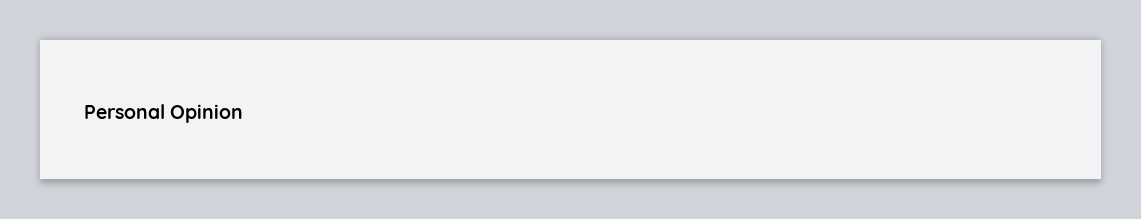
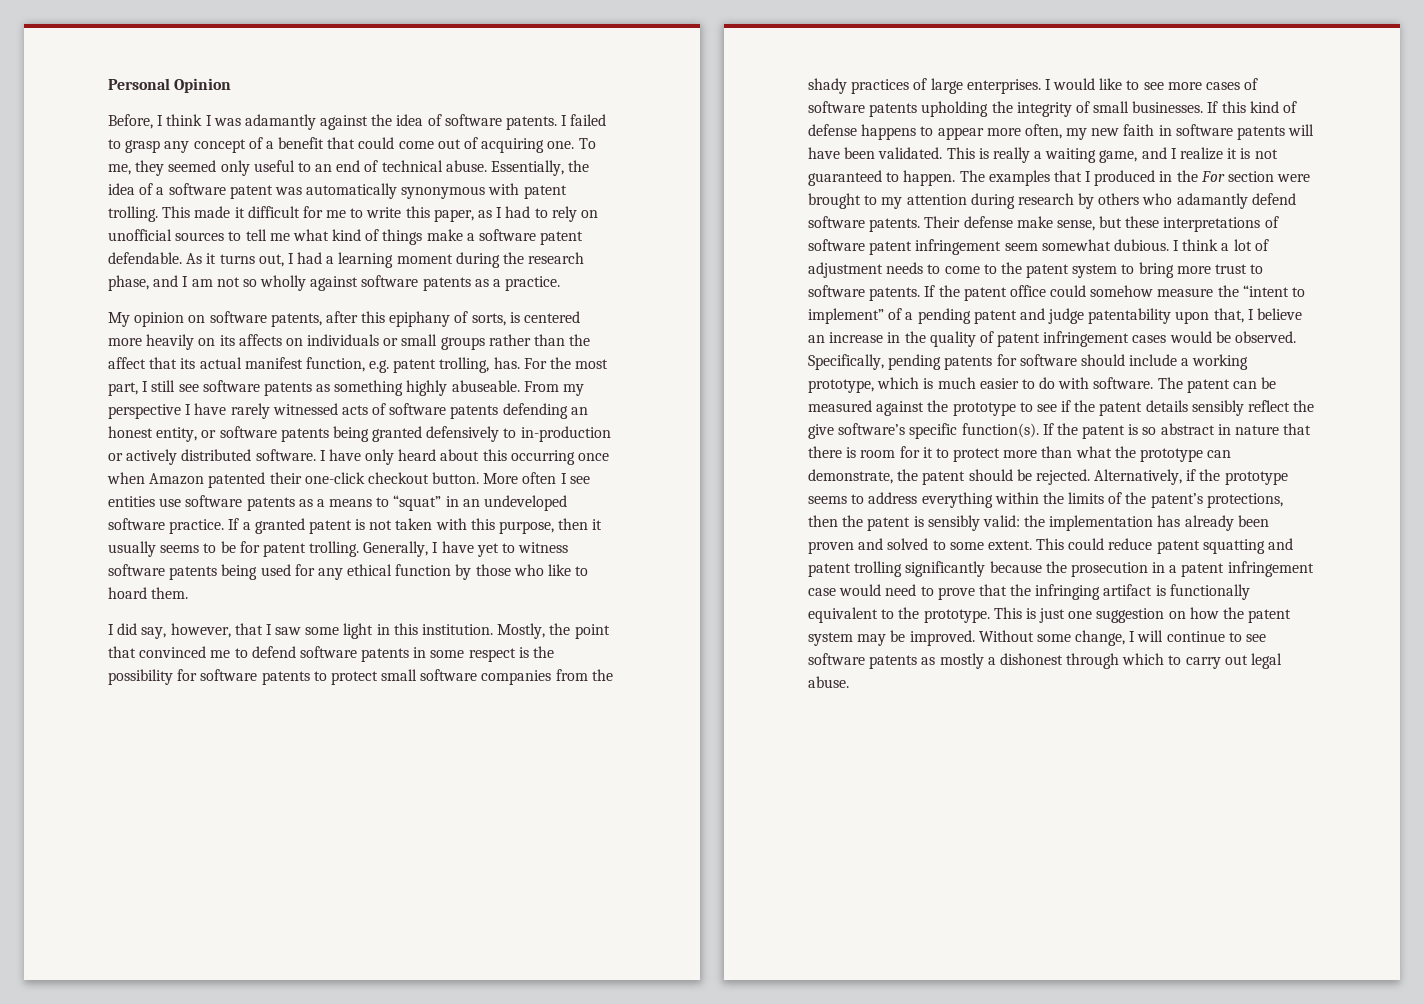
+ Before, I think I was adamantly against the idea of software patents. I failed to grasp any concept of a benefit that could come out of acquiring one. To me, they seemed only useful to an end of technical abuse. Essentially, the idea of a software patent was automatically synonymous with patent trolling. This made it difficult for me to write this paper, as I had to rely on unofficial sources to tell me what kind of things make a software patent defendable. As it turns out, I had a learning moment during the research phase, and I am not so wholly against software patents as a practice.
+ My opinion on software patents, after this epiphany of sorts, is centered more heavily on its affects on individuals or small groups rather than the affect that its actual manifest function, e.g. patent trolling, has. For the most part, I still see software patents as something highly abuseable. From my perspective I have rarely witnessed acts of software patents defending an honest entity, or software patents being granted defensively to in-production or actively distributed software. I have only heard about this occurring once when Amazon patented their one-click checkout button. More often I see entities use software patents as a means to “squat” in an undeveloped software practice. If a granted patent is not taken with this purpose, then it usually seems to be for patent trolling. Generally, I have yet to witness software patents being used for any ethical function by those who like to hoard them.
+ I did say, however, that I saw some light in this institution. Mostly, the point that convinced me to defend software patents in some respect is the possibility for software patents to protect small software companies from the shady practices of large enterprises. I would like to see more cases of software patents upholding the integrity of small businesses. If this kind of defense happens to appear more often, my new faith in software patents will have been validated. This is really a waiting game, and I realize it is not guaranteed to happen. The examples that I produced in the For section were brought to my attention during research by others who adamantly defend software patents. Their defense make sense, but these interpretations of software patent infringement seem somewhat dubious. I think a lot of adjustment needs to come to the patent system to bring more trust to software patents. If the patent office could somehow measure the “intent to implement” of a pending patent and judge patentability upon that, I believe an increase in the quality of patent infringement cases would be observed. Specifically, pending patents for software should include a working prototype, which is much easier to do with software. The patent can be measured against the prototype to see if the patent details sensibly reflect the give software’s specific function(s). If the patent is so abstract in nature that there is room for it to protect more than what the prototype can demonstrate, the patent should be rejected. Alternatively, if the prototype seems to address everything within the limits of the patent’s protections, then the patent is sensibly valid: the implementation has already been proven and solved to some extent. This could reduce patent squatting and patent trolling significantly because the prosecution in a patent infringement case would need to prove that the infringing artifact is functionally equivalent to the prototype. This is just one suggestion on how the patent system may be improved. Without some change, I will continue to see software patents as mostly a dishonest through which to carry out legal abuse.

